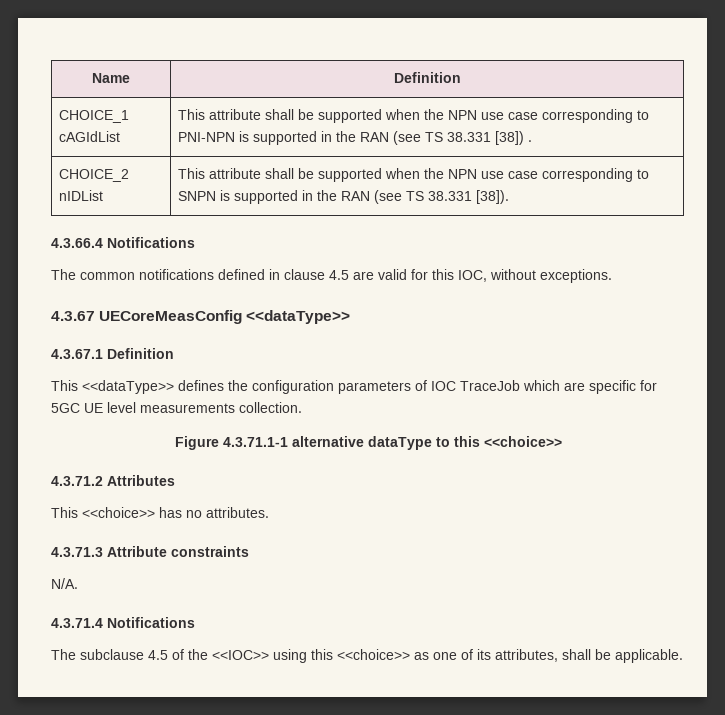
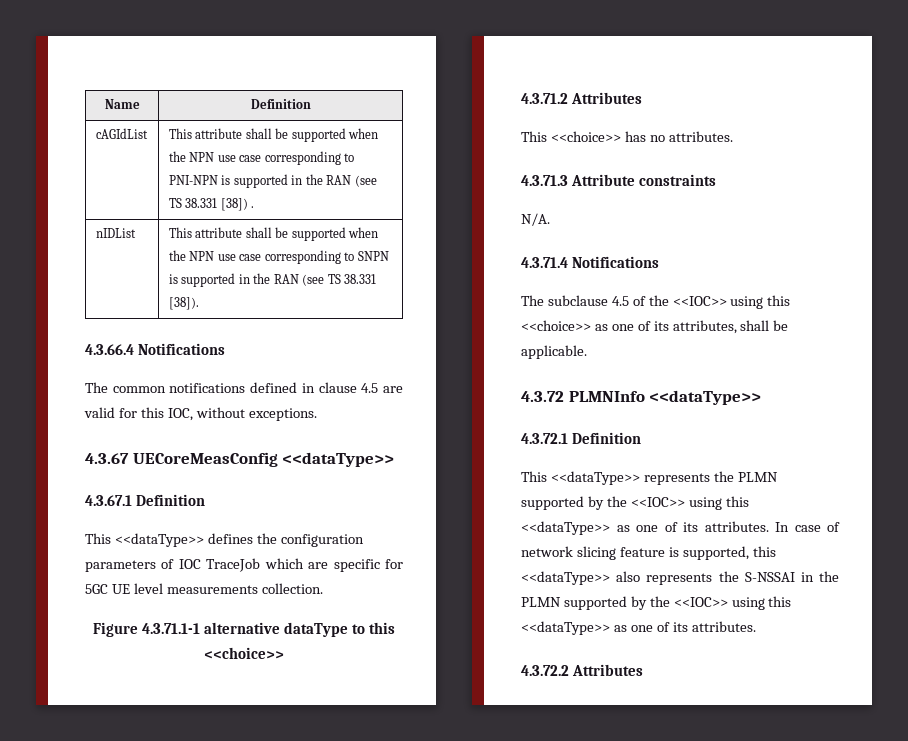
- CHOICE_1 cAGIdList | This attribute shall be supported when the NPN use case corresponding to PNI-NPN is supported in the RAN (see TS 38.331 [38]) .
+ cAGIdList | This attribute shall be supported when the NPN use case corresponding to PNI-NPN is supported in the RAN (see TS 38.331 [38]) .
- CHOICE_2 nIDList | This attribute shall be supported when the NPN use case corresponding to SNPN is supported in the RAN (see TS 38.331 [38]).
+ nIDList | This attribute shall be supported when the NPN use case corresponding to SNPN is supported in the RAN (see TS 38.331 [38]).
+ 4.3.72 PLMNInfo <<dataType>>
+ 4.3.72.1 Definition
+ This <<dataType>> represents the PLMN supported by the <<IOC>> using this <<dataType>> as one of its attributes. In case of network slicing feature is supported, this <<dataType>> also represents the S-NSSAI in the PLMN supported by the <<IOC>> using this <<dataType>> as one of its attributes.
+ 4.3.72.2 Attributes

